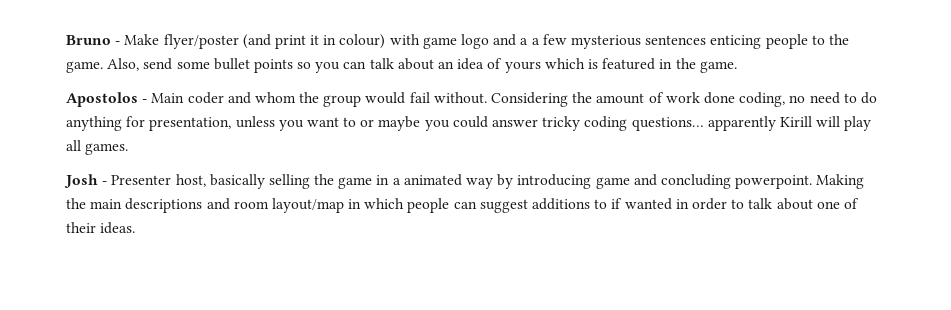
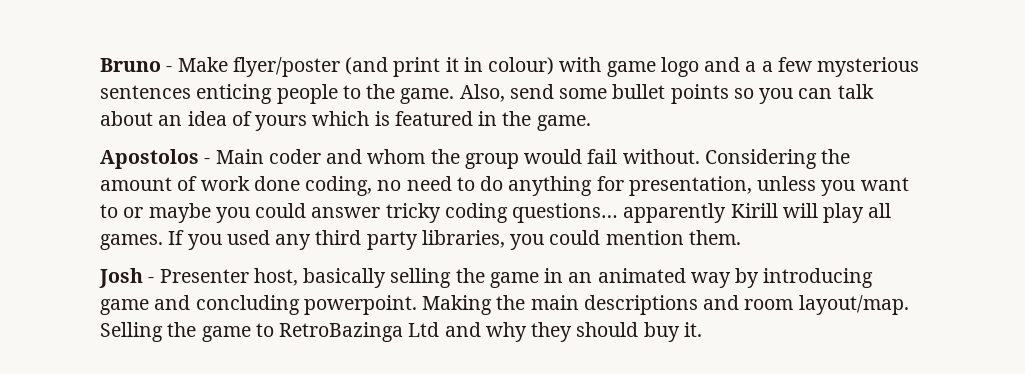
+ If you used any third party libraries, you could mention them.
- Josh - Presenter host, basically selling the game in a animated way by introducing game and concluding powerpoint.
+ Josh - Presenter host, basically selling the game in an animated way by introducing game and concluding powerpoint.
- Making the main descriptions and room layout/map in which people can suggest additions to if wanted in order to talk about one of their ideas.
+ Making the main descriptions and room layout/map. Selling the game to RetroBazinga Ltd and why they should buy it.

